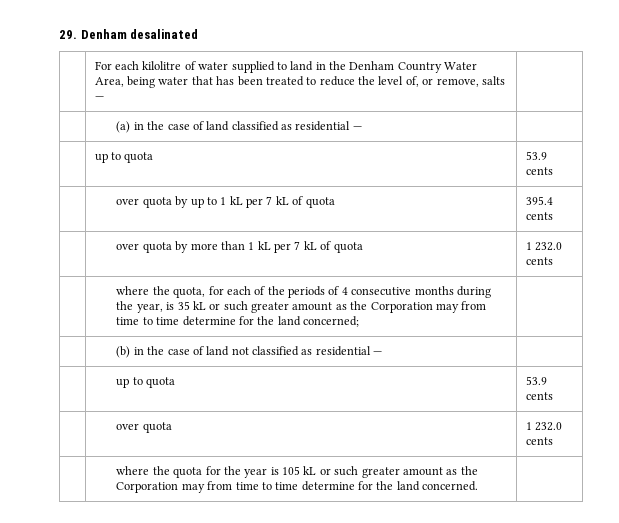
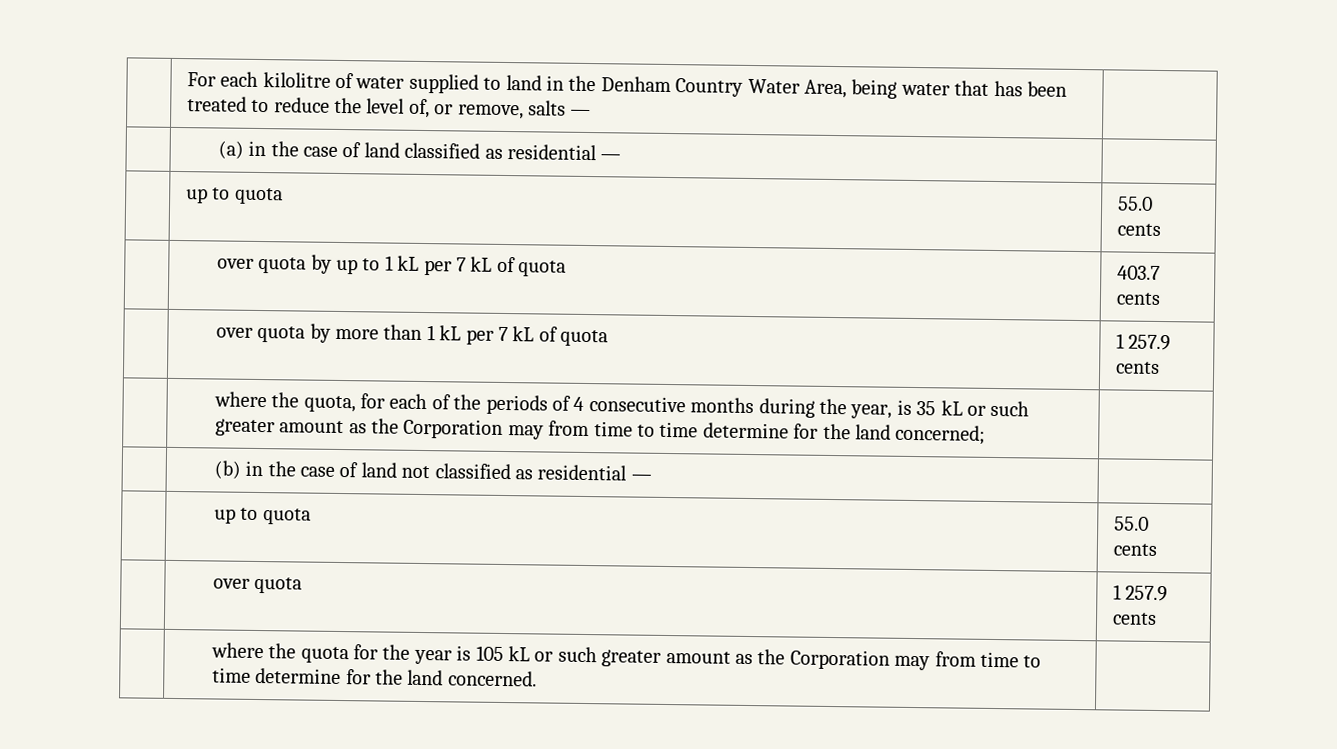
- 29. Denham desalinated
  | (a) in the case of land classified as residential — |
- | up to quota | 53.9 cents
+ | up to quota | 55.0 cents
- | over quota by up to 1 kL per 7 kL of quota | 395.4 cents
+ | over quota by up to 1 kL per 7 kL of quota | 403.7 cents
- | over quota by more than 1 kL per 7 kL of quota | 1 232.0 cents
+ | over quota by more than 1 kL per 7 kL of quota | 1 257.9 cents
  | (b) in the case of land not classified as residential — |
- | up to quota | 53.9 cents
+ | up to quota | 55.0 cents
- | over quota | 1 232.0 cents
+ | over quota | 1 257.9 cents

